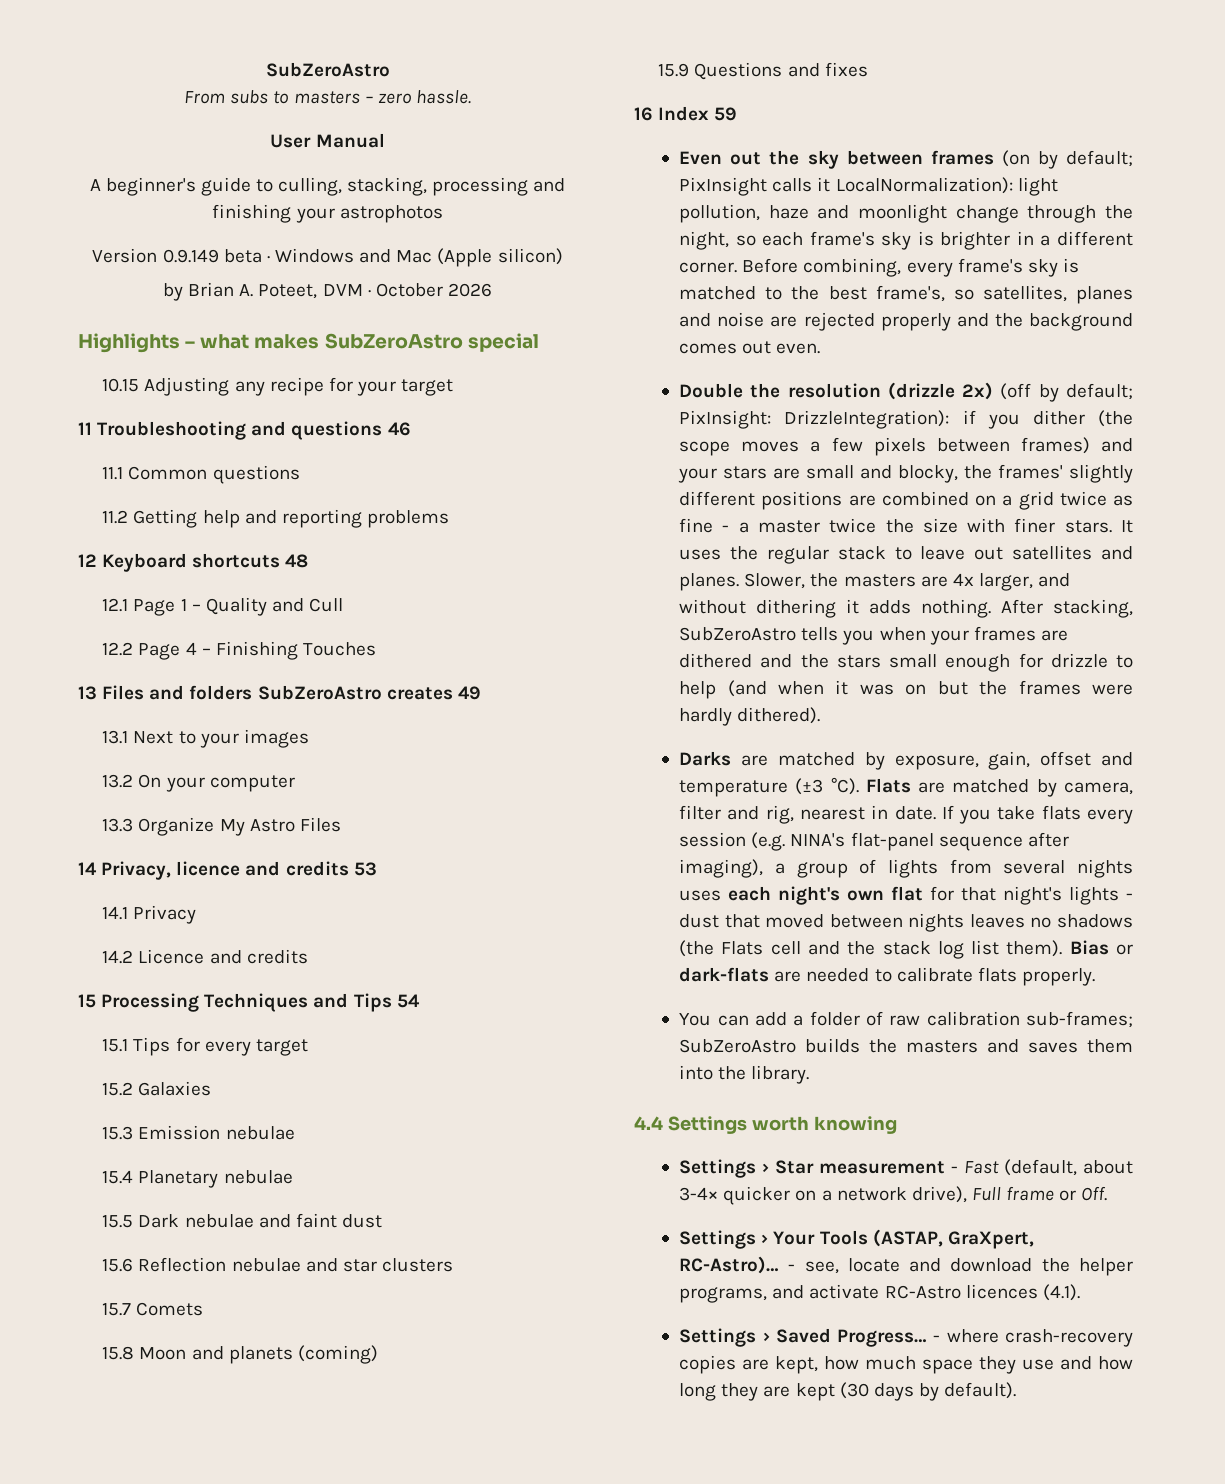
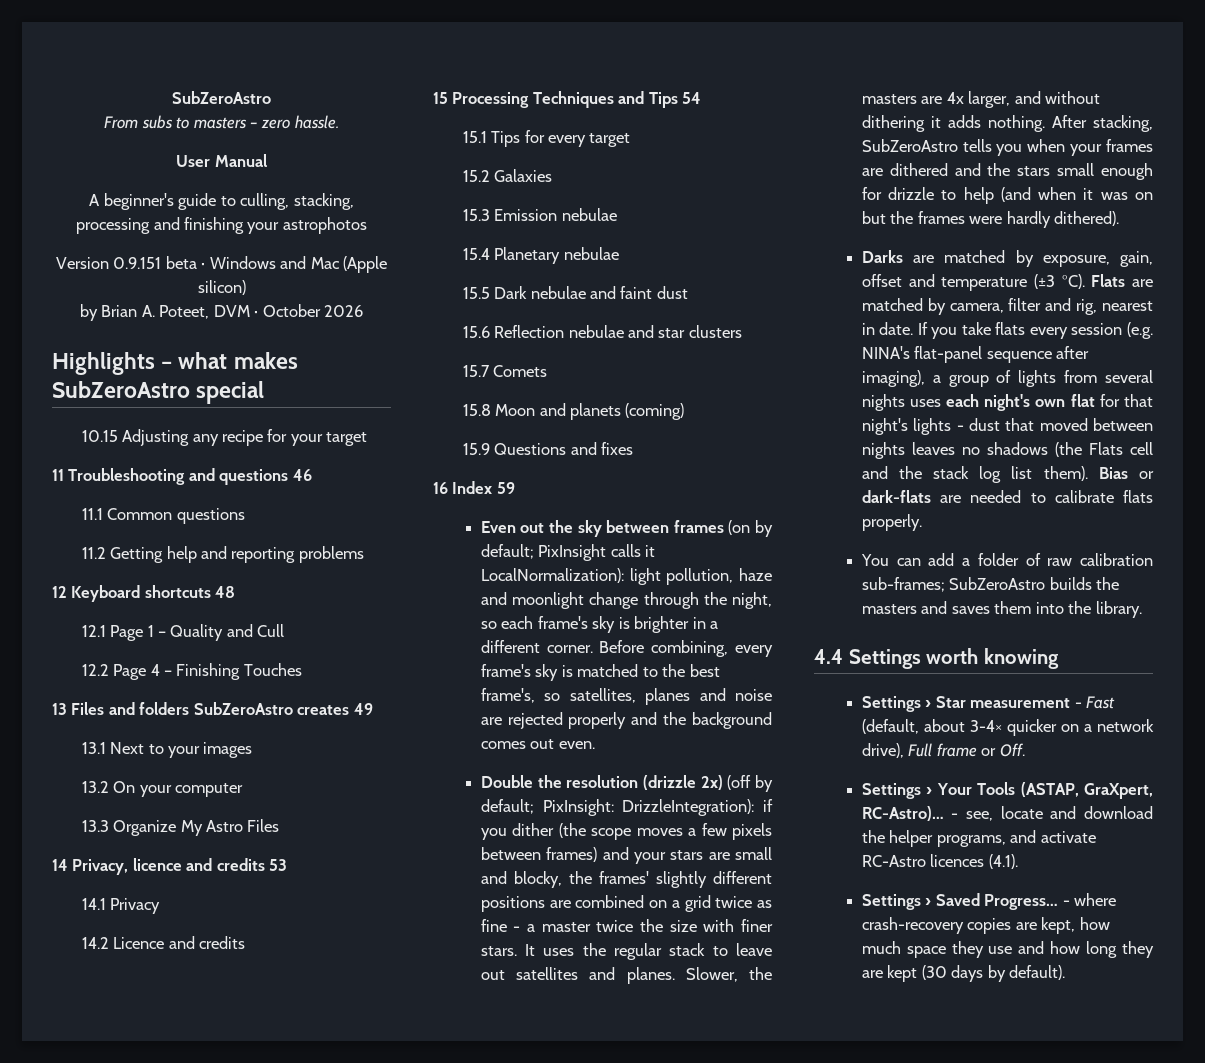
- Version 0.9.149 beta · Windows and Mac (Apple silicon)
+ Version 0.9.151 beta · Windows and Mac (Apple silicon)

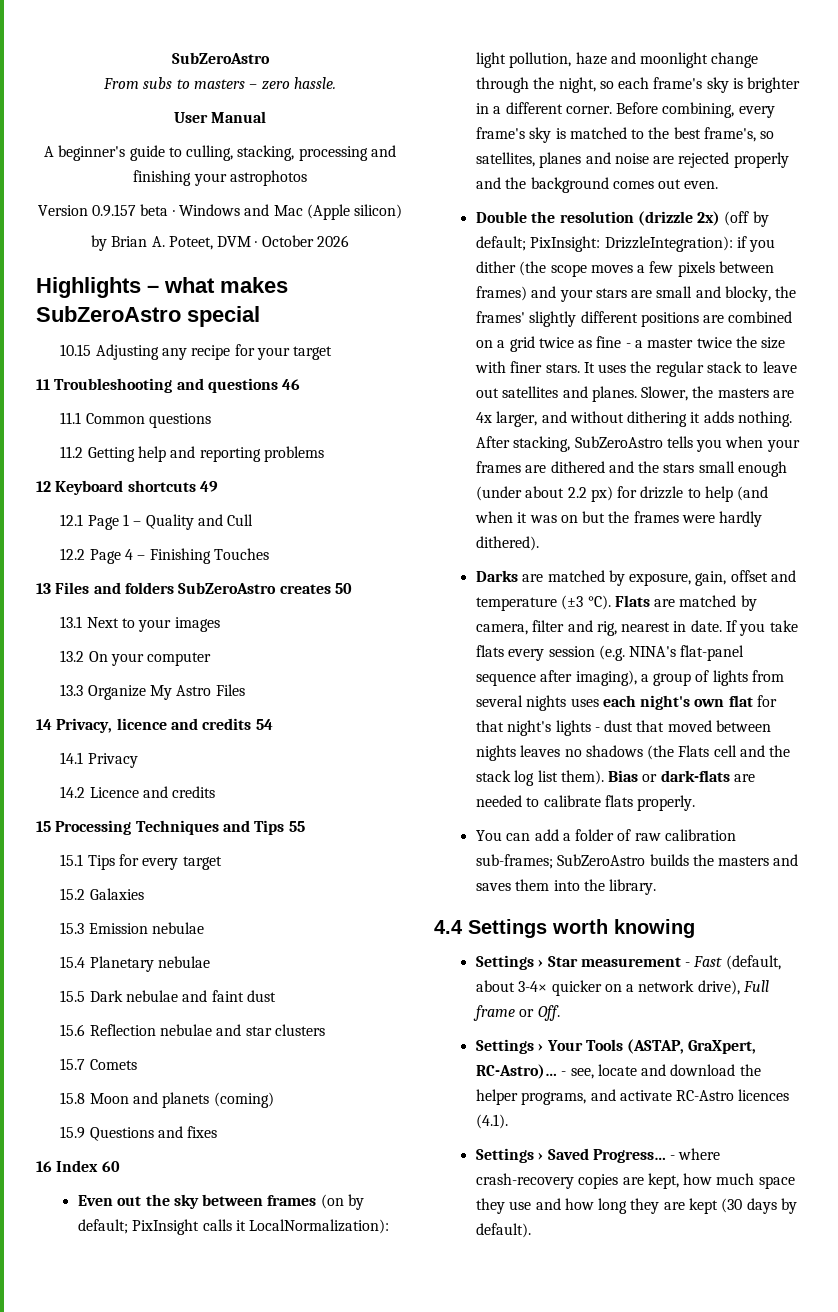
- Version 0.9.151 beta · Windows and Mac (Apple silicon)
+ Version 0.9.157 beta · Windows and Mac (Apple silicon)
- 12 Keyboard shortcuts 48
+ 12 Keyboard shortcuts 49
- 13 Files and folders SubZeroAstro creates 49
+ 13 Files and folders SubZeroAstro creates 50
- 14 Privacy, licence and credits 53
+ 14 Privacy, licence and credits 54
- 15 Processing Techniques and Tips 54
+ 15 Processing Techniques and Tips 55
- 16 Index 59
+ 16 Index 60
- After stacking, SubZeroAstro tells you when your frames are dithered and the stars small enough for drizzle to help (and when it was on but the frames were hardly dithered).
+ After stacking, SubZeroAstro tells you when your frames are dithered and the stars small enough (under about 2.2 px) for drizzle to help (and when it was on but the frames were hardly dithered).

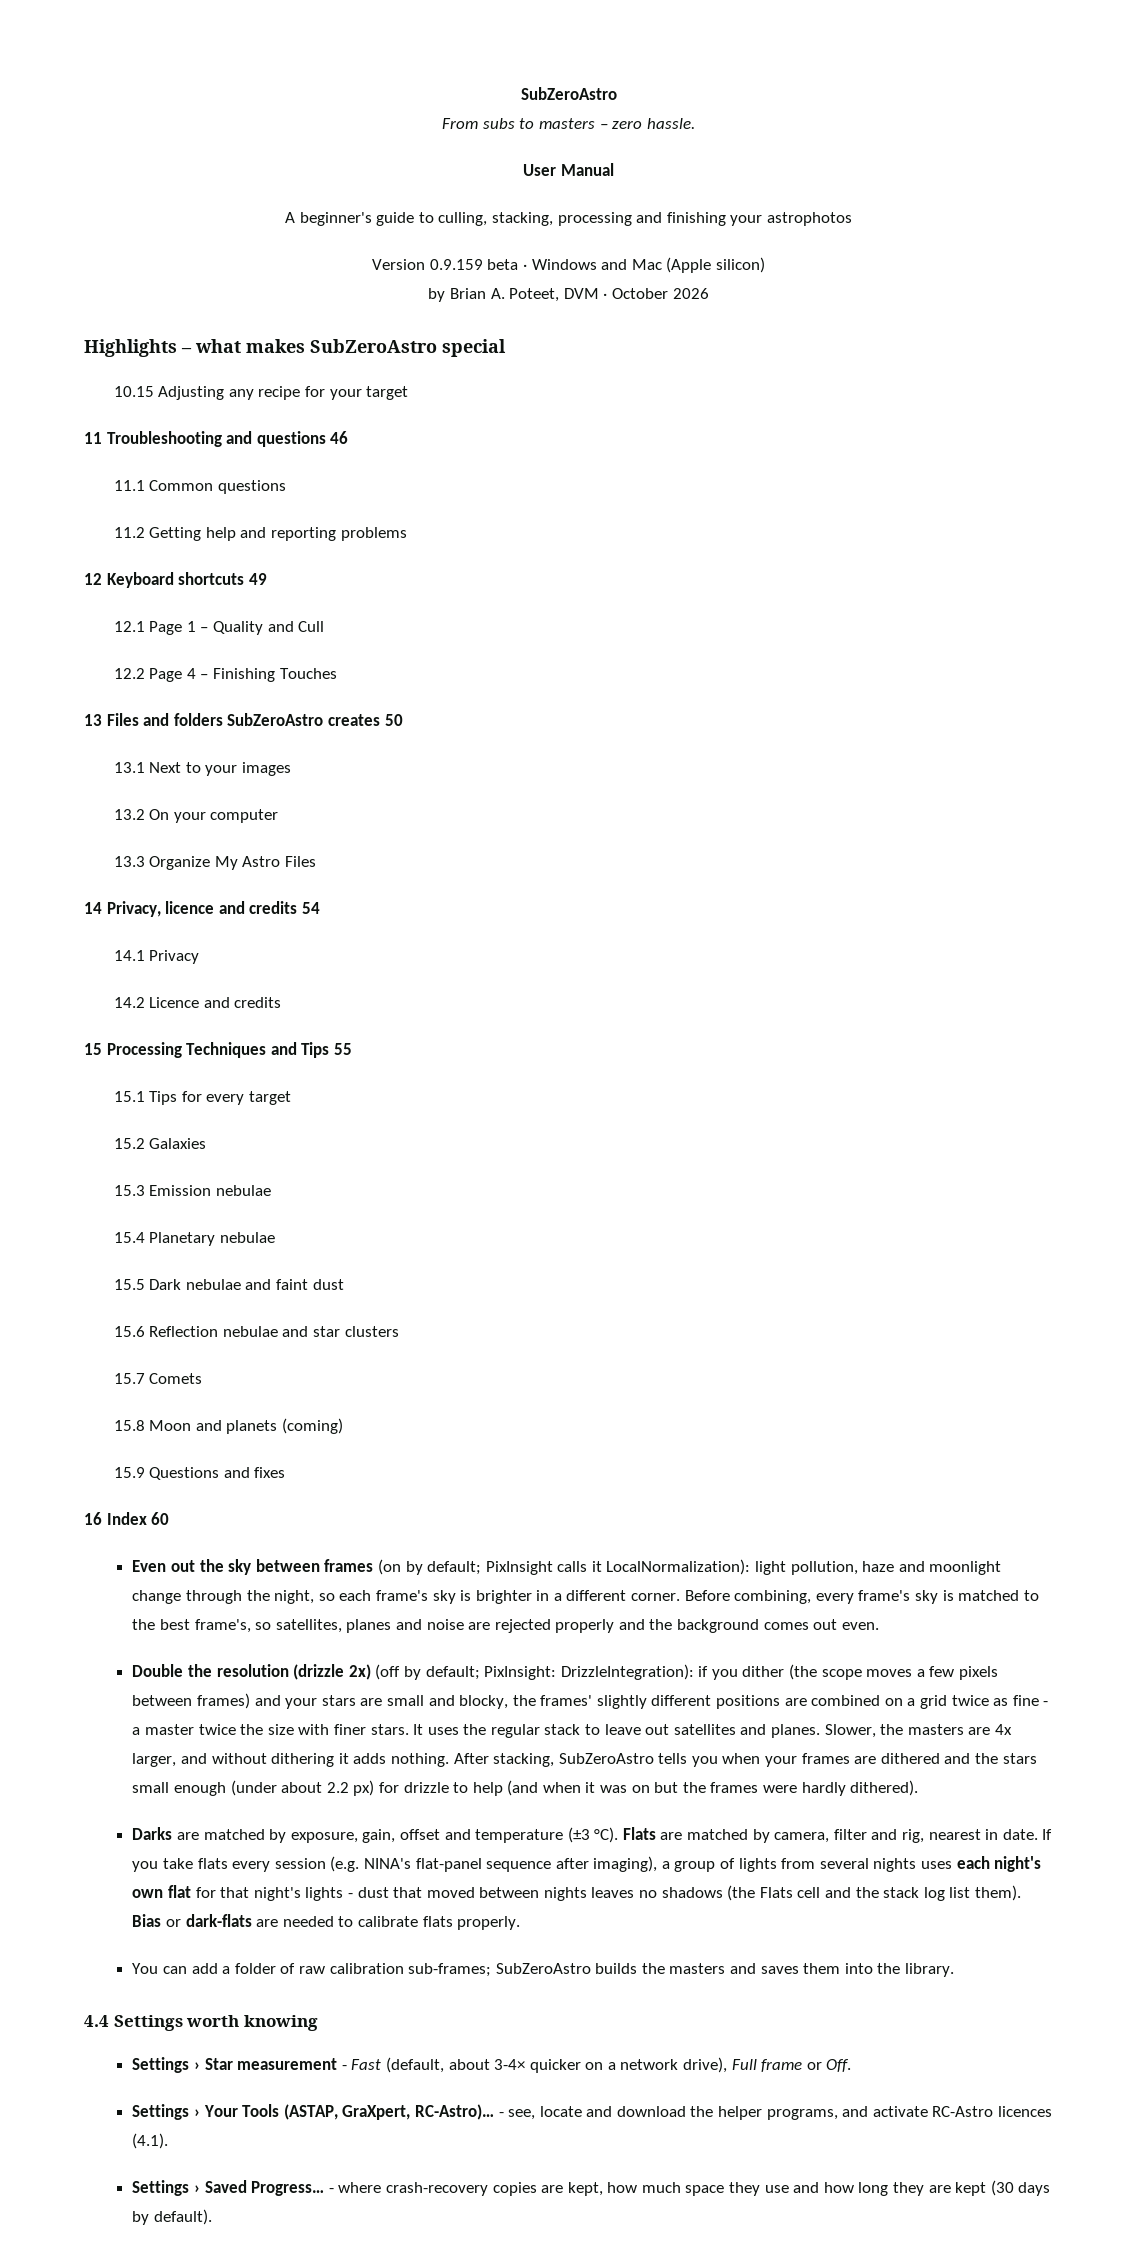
- Version 0.9.157 beta · Windows and Mac (Apple silicon)
+ Version 0.9.159 beta · Windows and Mac (Apple silicon)

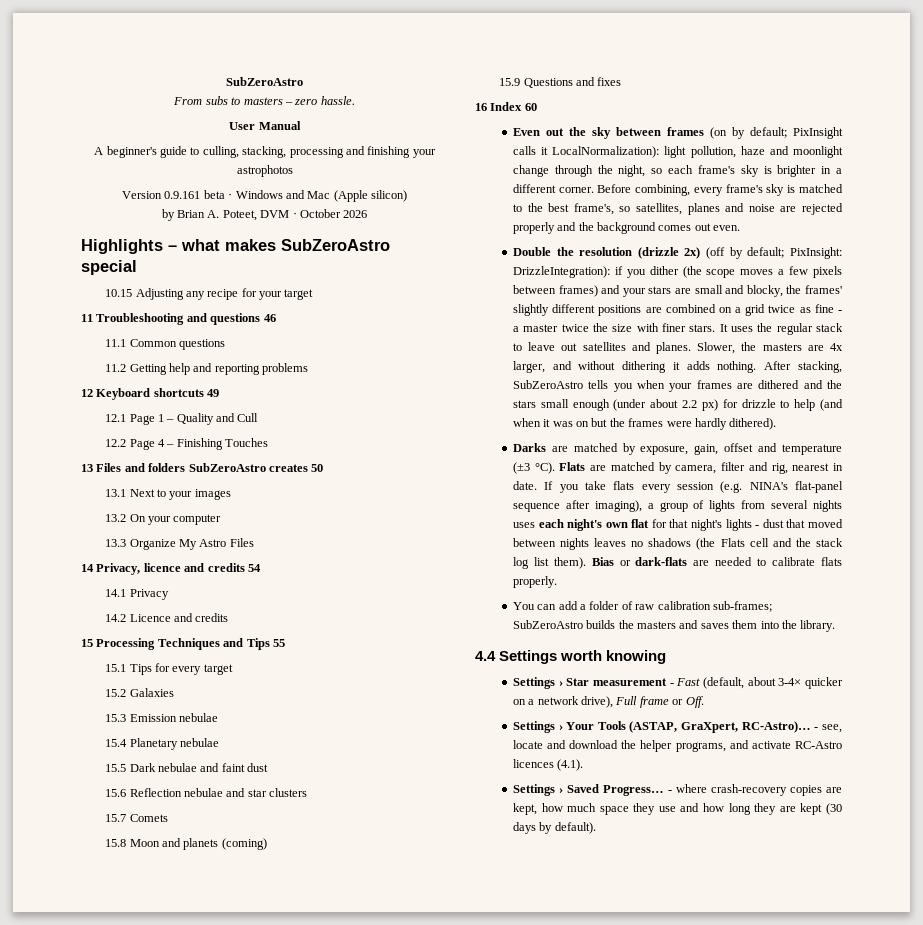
- Version 0.9.159 beta · Windows and Mac (Apple silicon)
+ Version 0.9.161 beta · Windows and Mac (Apple silicon)

